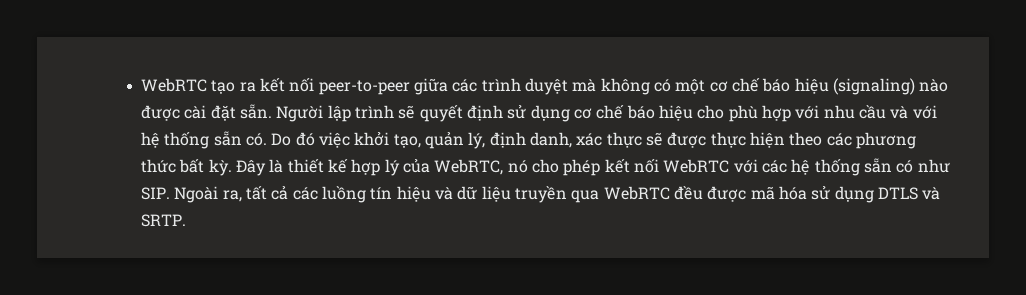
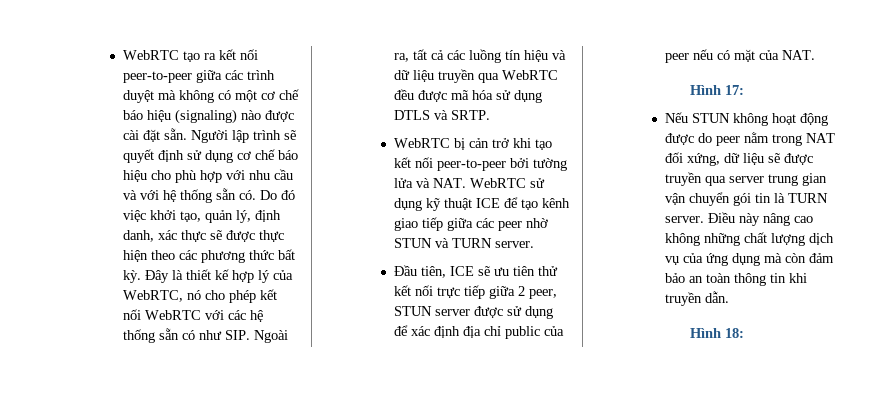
+ WebRTC bị cản trở khi tạo kết nối peer-to-peer bởi tường lửa và NAT. WebRTC sử dụng kỹ thuật ICE để tạo kênh giao tiếp giữa các peer nhờ STUN và TURN server.
+ Đầu tiên, ICE sẽ ưu tiên thử kết nối trực tiếp giữa 2 peer, STUN server được sử dụng để xác định địa chỉ public của peer nếu có mặt của NAT.
+ Hình 17:
+ Nếu STUN không hoạt động được do peer nằm trong NAT đối xứng, dữ liệu sẽ được truyền qua server trung gian vận chuyển gói tin là TURN server. Điều này nâng cao không những chất lượng dịch vụ của ứng dụng mà còn đảm bảo an toàn thông tin khi truyền dẫn.
+ Hình 18:

